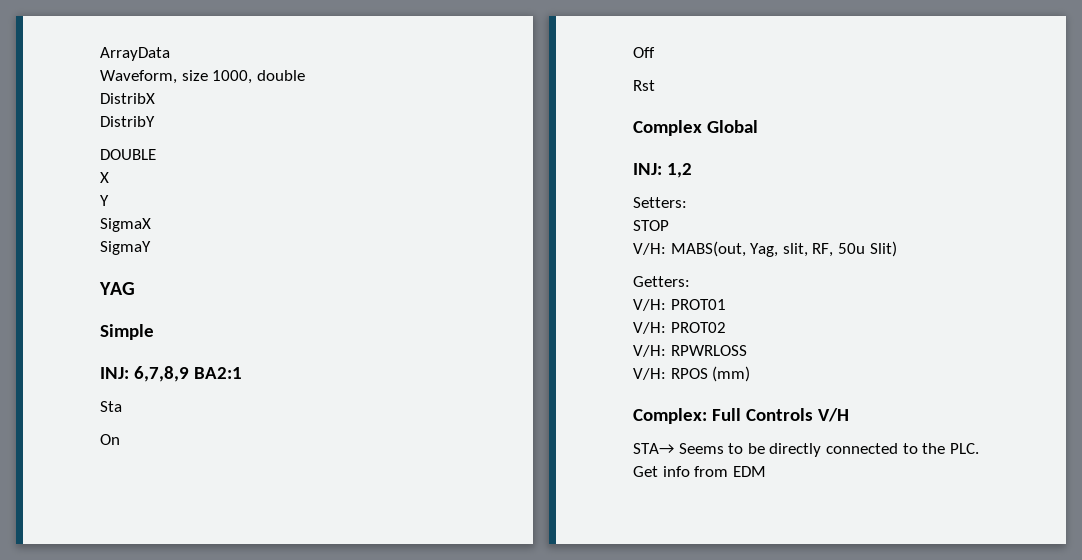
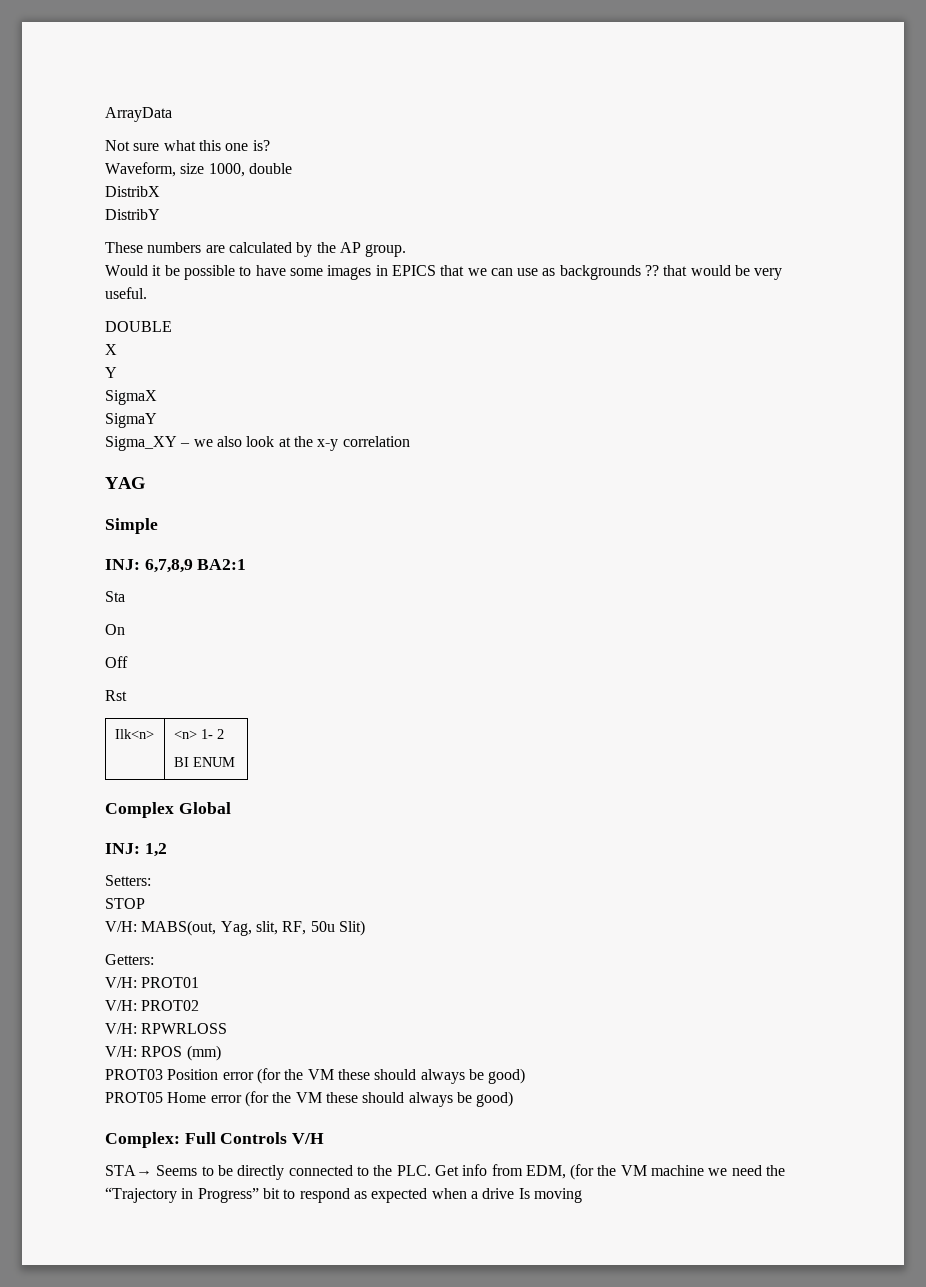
+ Not sure what this one is?
+ These numbers are calculated by the AP group.
+ Would it be possible to have some images in EPICS that we can use as backgrounds ?? that would be very useful.
+ Sigma_XY – we also look at the x-y correlation
+ Ilk<n> | <n> 1- 2
+ BI ENUM
+ PROT03 Position error (for the VM these should always be good)
+ PROT05 Home error (for the VM these should always be good)
- STA→ Seems to be directly connected to the PLC. Get info from EDM
+ STA→ Seems to be directly connected to the PLC. Get info from EDM, (for the VM machine we need the “Trajectory in Progress” bit to respond as expected when a drive Is moving

